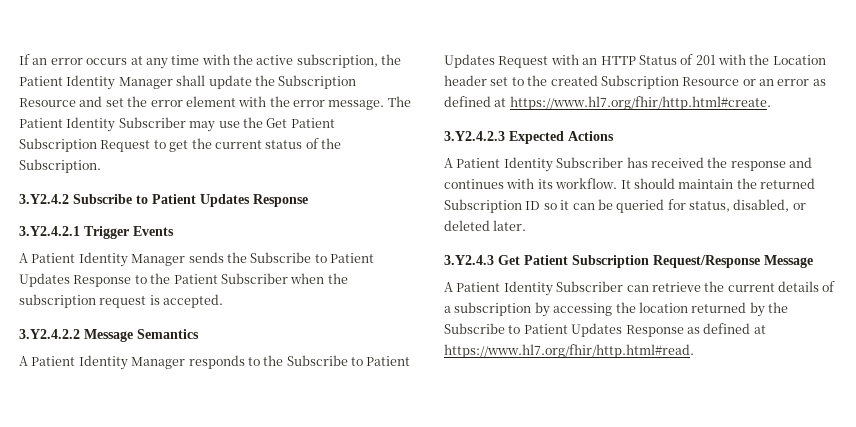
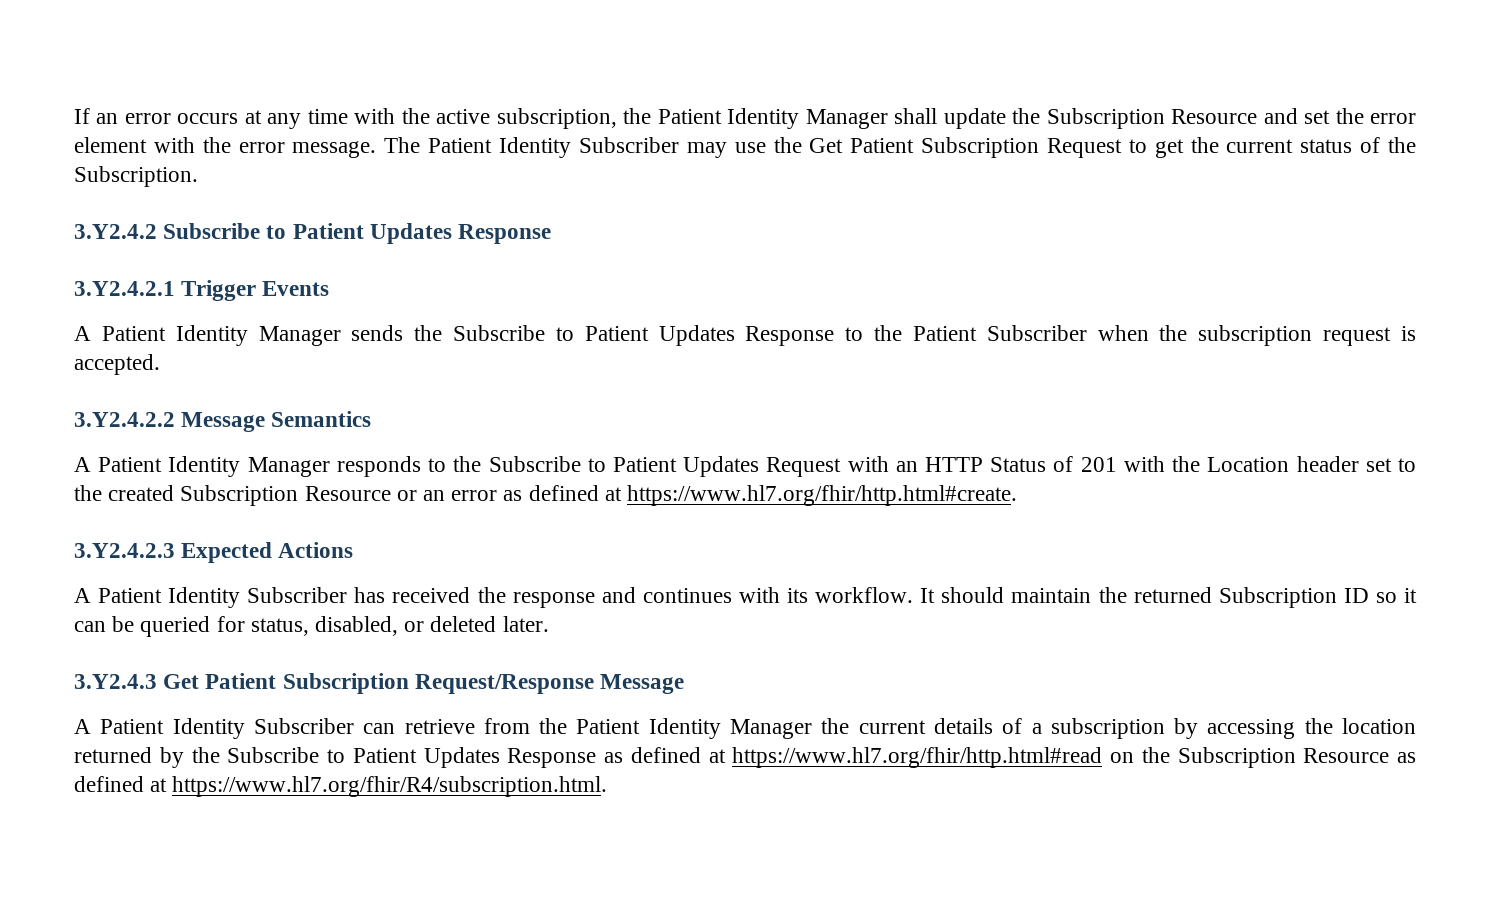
- A Patient Identity Subscriber can retrieve the current details of a subscription by accessing the location returned by the Subscribe to Patient Updates Response as defined at https://www.hl7.org/fhir/http.html#read.
+ A Patient Identity Subscriber can retrieve from the Patient Identity Manager the current details of a subscription by accessing the location returned by the Subscribe to Patient Updates Response as defined at https://www.hl7.org/fhir/http.html#read on the Subscription Resource as defined at https://www.hl7.org/fhir/R4/subscription.html.

